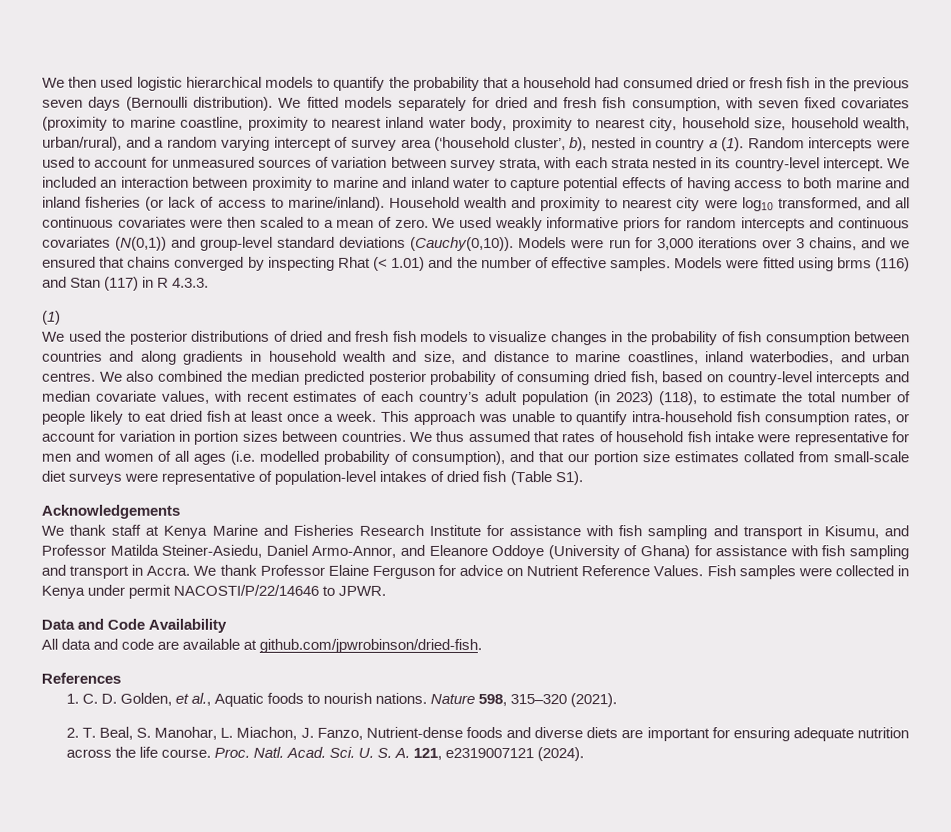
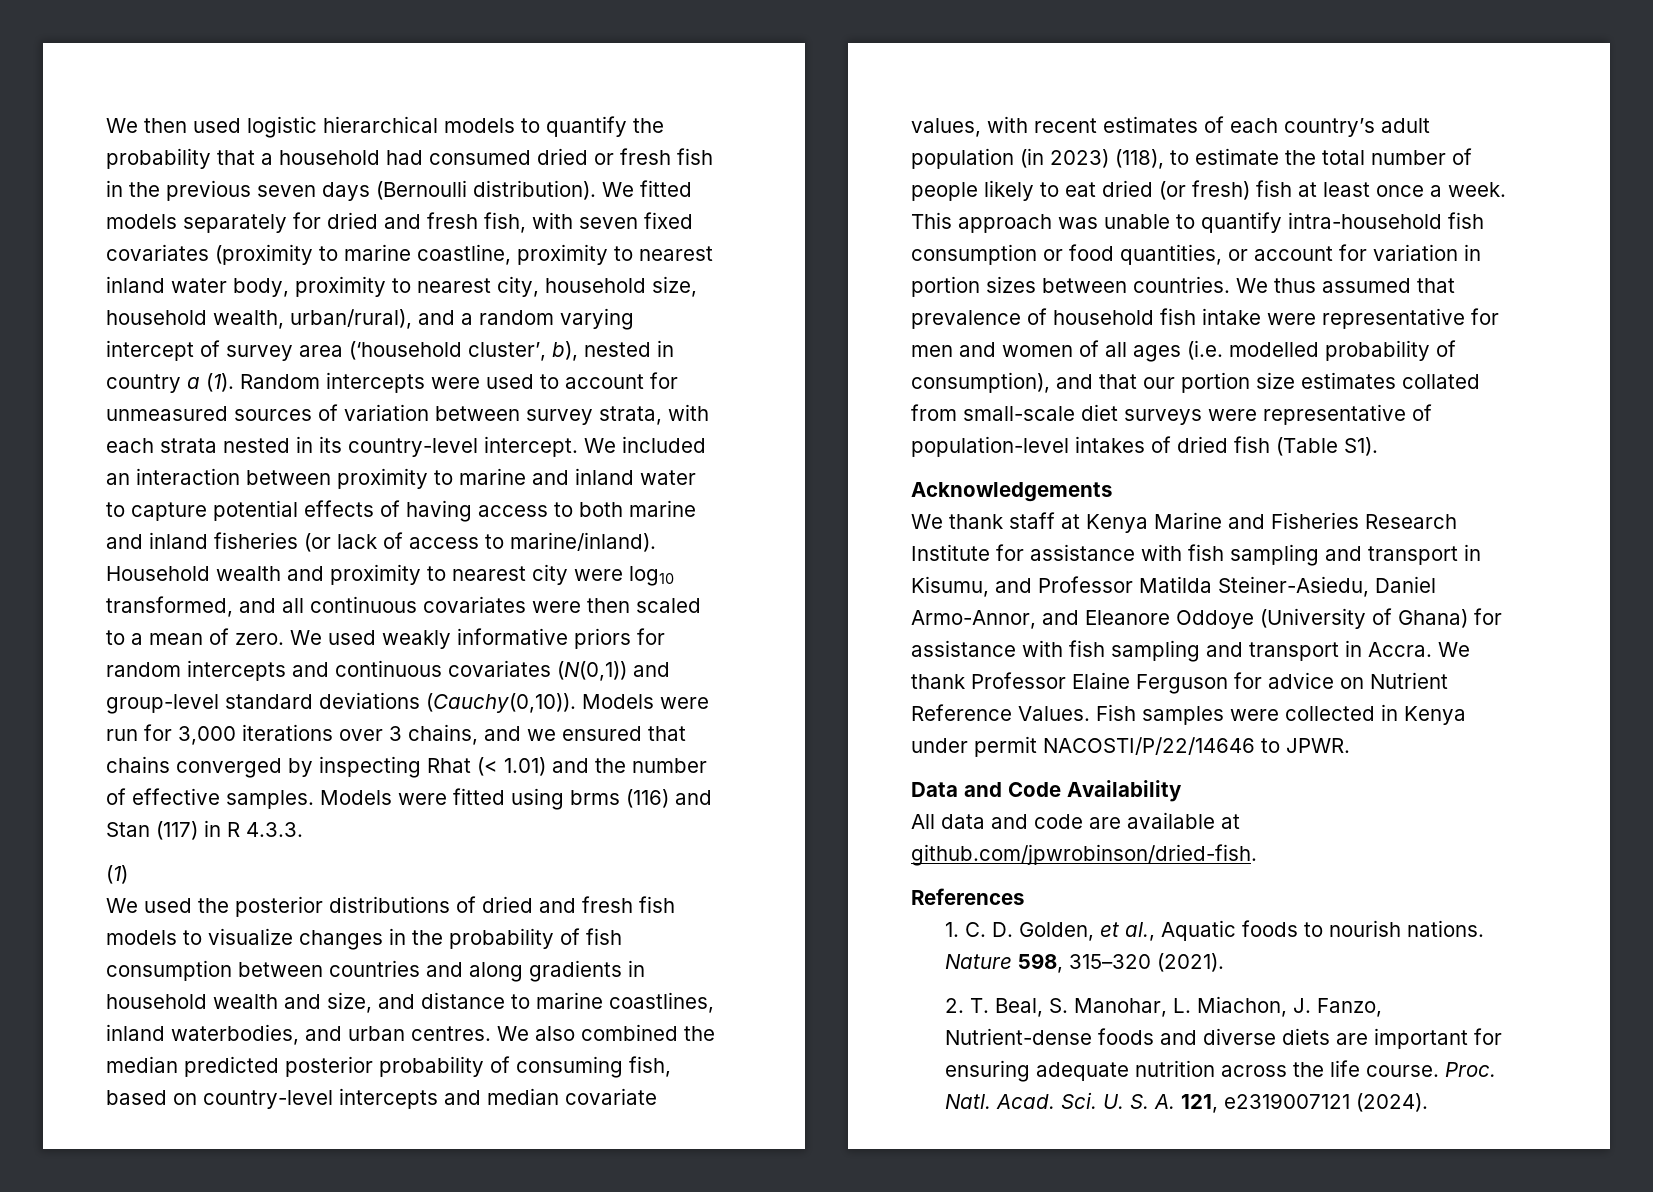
- We fitted models separately for dried and fresh fish consumption, with seven fixed covariates (proximity to marine coastline, proximity to nearest inland water body, proximity to nearest city, household size, household wealth, urban/rural), and a random varying intercept of survey area (‘household cluster’, b), nested in country a (1).
+ We fitted models separately for dried and fresh fish, with seven fixed covariates (proximity to marine coastline, proximity to nearest inland water body, proximity to nearest city, household size, household wealth, urban/rural), and a random varying intercept of survey area (‘household cluster’, b), nested in country a (1).
- We also combined the median predicted posterior probability of consuming dried fish, based on country-level intercepts and median covariate values, with recent estimates of each country’s adult population (in 2023) (118), to estimate the total number of people likely to eat dried fish at least once a week.
+ We also combined the median predicted posterior probability of consuming fish, based on country-level intercepts and median covariate values, with recent estimates of each country’s adult population (in 2023) (118), to estimate the total number of people likely to eat dried (or fresh) fish at least once a week.
- This approach was unable to quantify intra-household fish consumption rates, or account for variation in portion sizes between countries.
+ This approach was unable to quantify intra-household fish consumption or food quantities, or account for variation in portion sizes between countries.
- We thus assumed that rates of household fish intake were representative for men and women of all ages (i.e. modelled probability of consumption), and that our portion size estimates collated from small-scale diet surveys were representative of population-level intakes of dried fish (Table S1).
+ We thus assumed that prevalence of household fish intake were representative for men and women of all ages (i.e. modelled probability of consumption), and that our portion size estimates collated from small-scale diet surveys were representative of population-level intakes of dried fish (Table S1).

